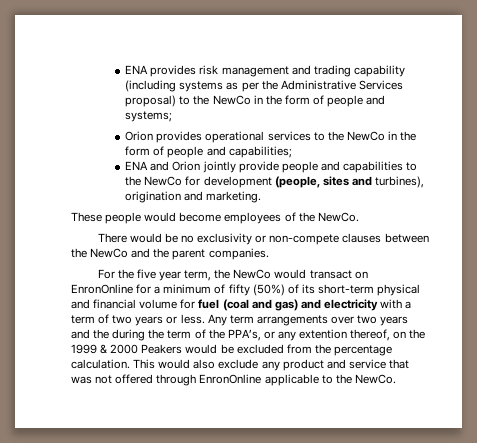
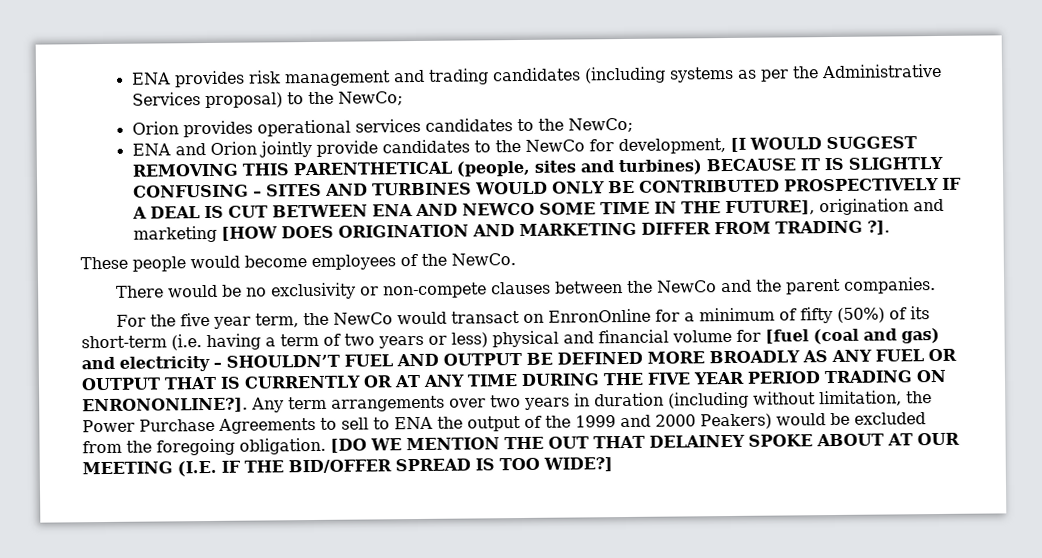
- ENA provides risk management and trading capability (including systems as per the Administrative Services proposal) to the NewCo in the form of people and systems;
+ ENA provides risk management and trading candidates (including systems as per the Administrative Services proposal) to the NewCo;
- Orion provides operational services to the NewCo in the form of people and capabilities;
+ Orion provides operational services candidates to the NewCo;
- ENA and Orion jointly provide people and capabilities to the NewCo for development (people, sites and turbines), origination and marketing.
+ ENA and Orion jointly provide candidates to the NewCo for development, [I WOULD SUGGEST REMOVING THIS PARENTHETICAL (people, sites and turbines) BECAUSE IT IS SLIGHTLY CONFUSING – SITES AND TURBINES WOULD ONLY BE CONTRIBUTED PROSPECTIVELY IF A DEAL IS CUT BETWEEN ENA AND NEWCO SOME TIME IN THE FUTURE], origination and marketing [HOW DOES ORIGINATION AND MARKETING DIFFER FROM TRADING ?].
- For the five year term, the NewCo would transact on EnronOnline for a minimum of fifty (50%) of its short-term physical and financial volume for fuel (coal and gas) and electricity with a term of two years or less.
+ For the five year term, the NewCo would transact on EnronOnline for a minimum of fifty (50%) of its short-term (i.e. having a term of two years or less) physical and financial volume for [fuel (coal and gas) and electricity – SHOULDN’T FUEL AND OUTPUT BE DEFINED MORE BROADLY AS ANY FUEL OR OUTPUT THAT IS CURRENTLY OR AT ANY TIME DURING THE FIVE YEAR PERIOD TRADING ON ENRONONLINE?].
- Any term arrangements over two years and the during the term of the PPA’s, or any extention thereof, on the 1999 & 2000 Peakers would be excluded from the percentage calculation. This would also exclude any product and service that was not offered through EnronOnline applicable to the NewCo.
+ Any term arrangements over two years in duration (including without limitation, the Power Purchase Agreements to sell to ENA the output of the 1999 and 2000 Peakers) would be excluded from the foregoing obligation. [DO WE MENTION THE OUT THAT DELAINEY SPOKE ABOUT AT OUR MEETING (I.E. IF THE BID/OFFER SPREAD IS TOO WIDE?]

